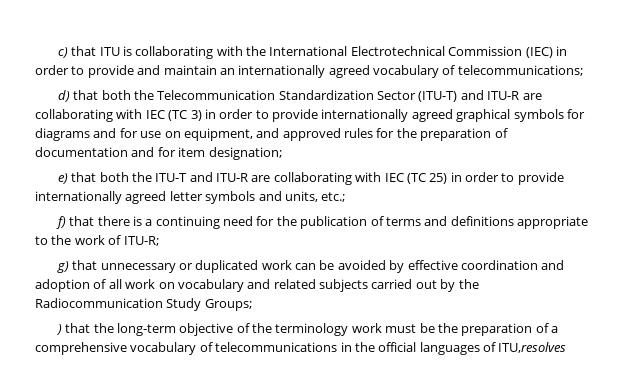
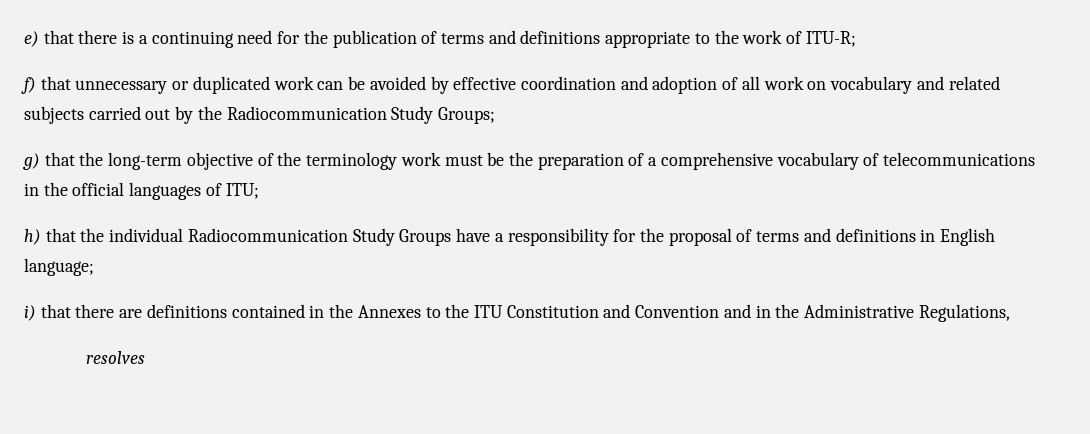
- c) that ITU is collaborating with the International Electrotechnical Commission (IEC) in order to provide and maintain an internationally agreed vocabulary of telecommunications;
- d) that both the Telecommunication Standardization Sector (ITU-T) and ITU-R are collaborating with IEC (TC 3) in order to provide internationally agreed graphical symbols for diagrams and for use on equipment, and approved rules for the preparation of documentation and for item designation;
- e) that both the ITU-T and ITU-R are collaborating with IEC (TC 25) in order to provide internationally agreed letter symbols and units, etc.;
- f) that there is a continuing need for the publication of terms and definitions appropriate to the work of ITU-R;
+ e) that there is a continuing need for the publication of terms and definitions appropriate to the work of ITU-R;
- g) that unnecessary or duplicated work can be avoided by effective coordination and adoption of all work on vocabulary and related subjects carried out by the Radiocommunication Study Groups;
+ f) that unnecessary or duplicated work can be avoided by effective coordination and adoption of all work on vocabulary and related subjects carried out by the Radiocommunication Study Groups;
- ) that the long-term objective of the terminology work must be the preparation of a comprehensive vocabulary of telecommunications in the official languages of ITU,resolves
+ g) that the long-term objective of the terminology work must be the preparation of a comprehensive vocabulary of telecommunications in the official languages of ITU;
+ h) that the individual Radiocommunication Study Groups have a responsibility for the proposal of terms and definitions in English language;
+ i) that there are definitions contained in the Annexes to the ITU Constitution and Convention and in the Administrative Regulations,
+ resolves

